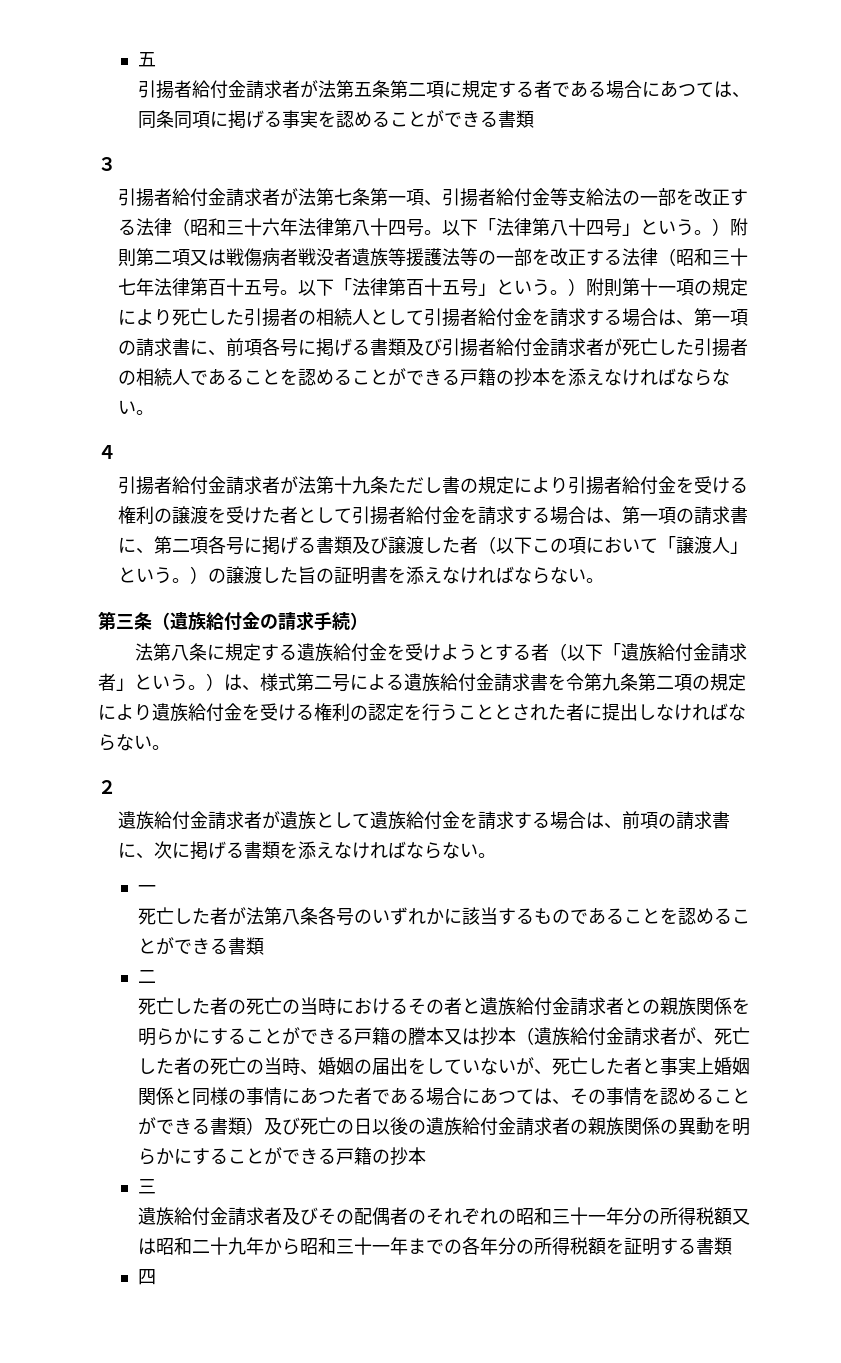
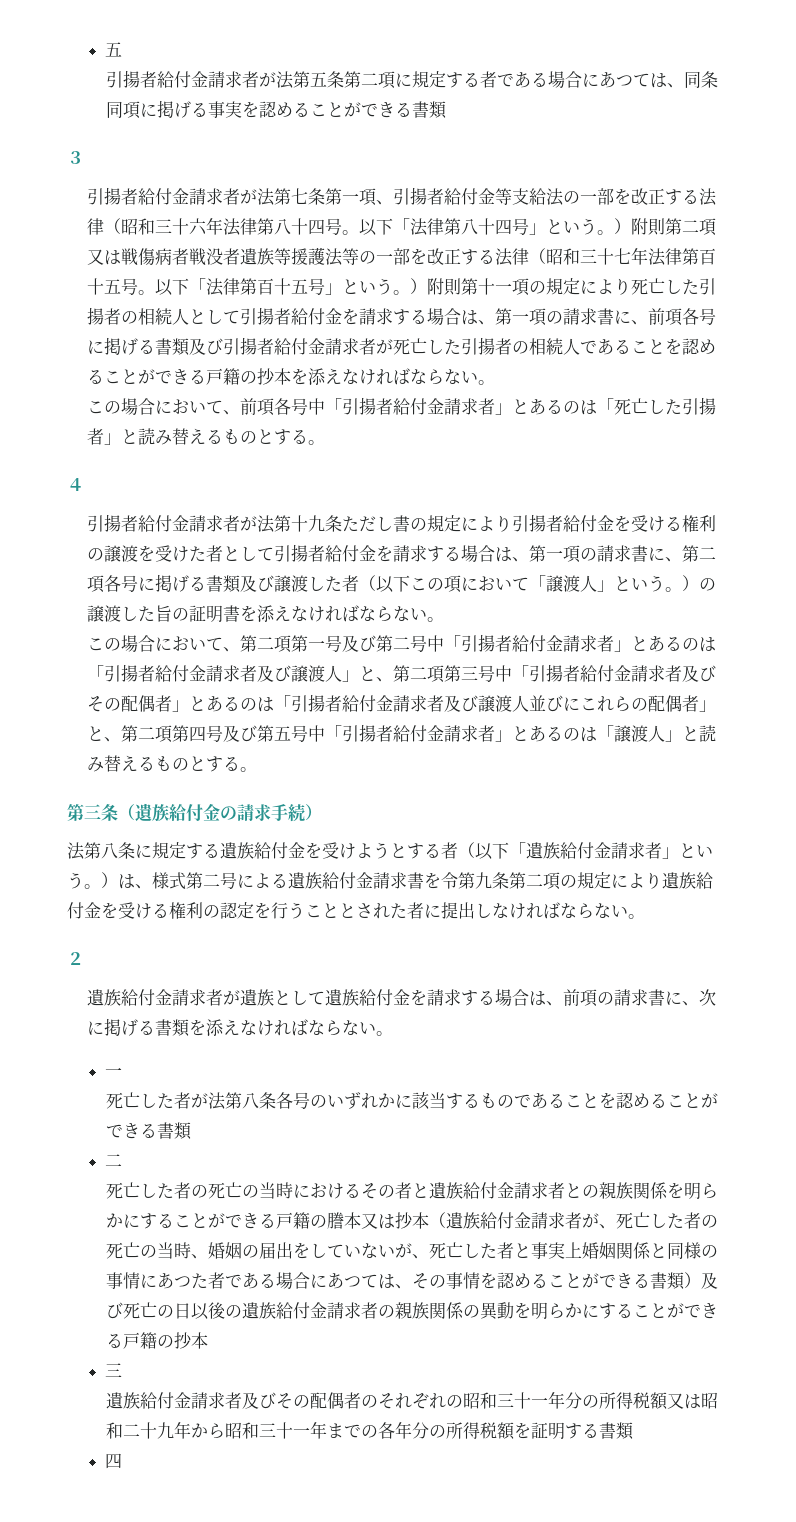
+ この場合において、前項各号中「引揚者給付金請求者」とあるのは「死亡した引揚者」と読み替えるものとする。
+ この場合において、第二項第一号及び第二号中「引揚者給付金請求者」とあるのは「引揚者給付金請求者及び譲渡人」と、第二項第三号中「引揚者給付金請求者及びその配偶者」とあるのは「引揚者給付金請求者及び譲渡人並びにこれらの配偶者」と、第二項第四号及び第五号中「引揚者給付金請求者」とあるのは「譲渡人」と読み替えるものとする。

